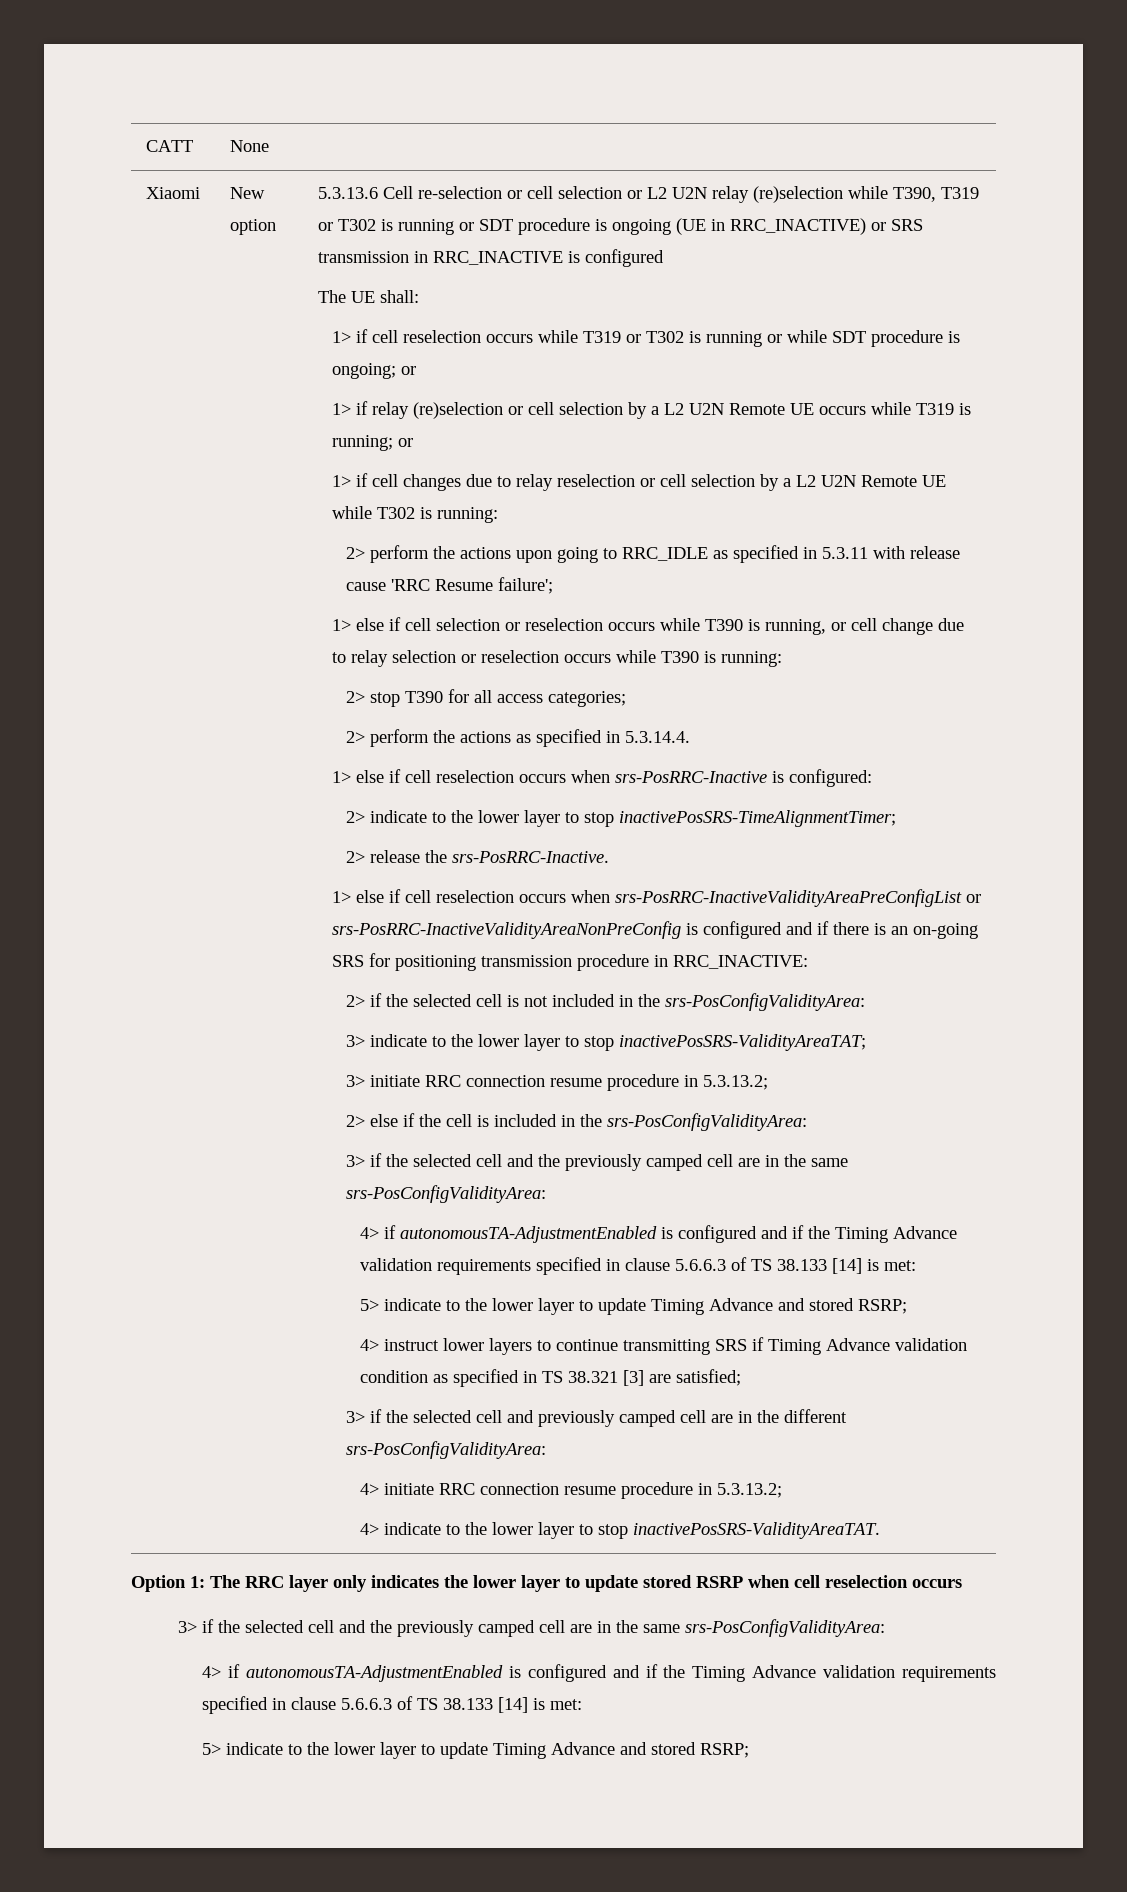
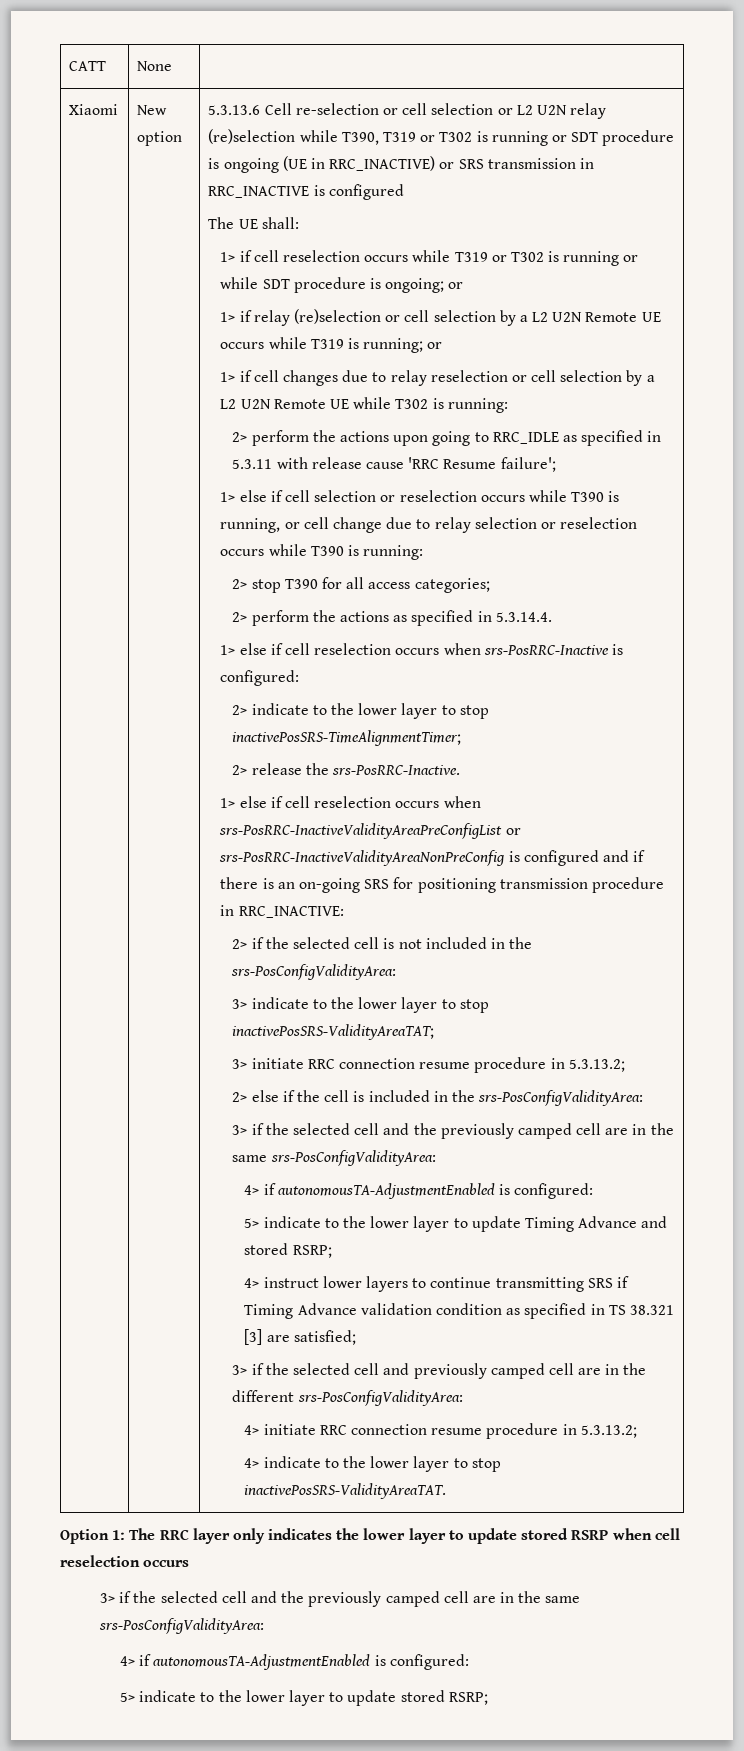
  2> else if the cell is included in the srs-PosConfigValidityArea:
  3> if the selected cell and the previously camped cell are in the same srs-PosConfigValidityArea:
- 4> if autonomousTA-AdjustmentEnabled is configured and if the Timing Advance validation requirements specified in clause 5.6.6.3 of TS 38.133 [14] is met:
+ 4> if autonomousTA-AdjustmentEnabled is configured:
  Option 1: The RRC layer only indicates the lower layer to update stored RSRP when cell reselection occurs
  3> if the selected cell and the previously camped cell are in the same srs-PosConfigValidityArea:
- 4> if autonomousTA-AdjustmentEnabled is configured and if the Timing Advance validation requirements specified in clause 5.6.6.3 of TS 38.133 [14] is met:
- 5> indicate to the lower layer to update Timing Advance and stored RSRP;
+ 4> if autonomousTA-AdjustmentEnabled is configured:
+ 5> indicate to the lower layer to update stored RSRP;

